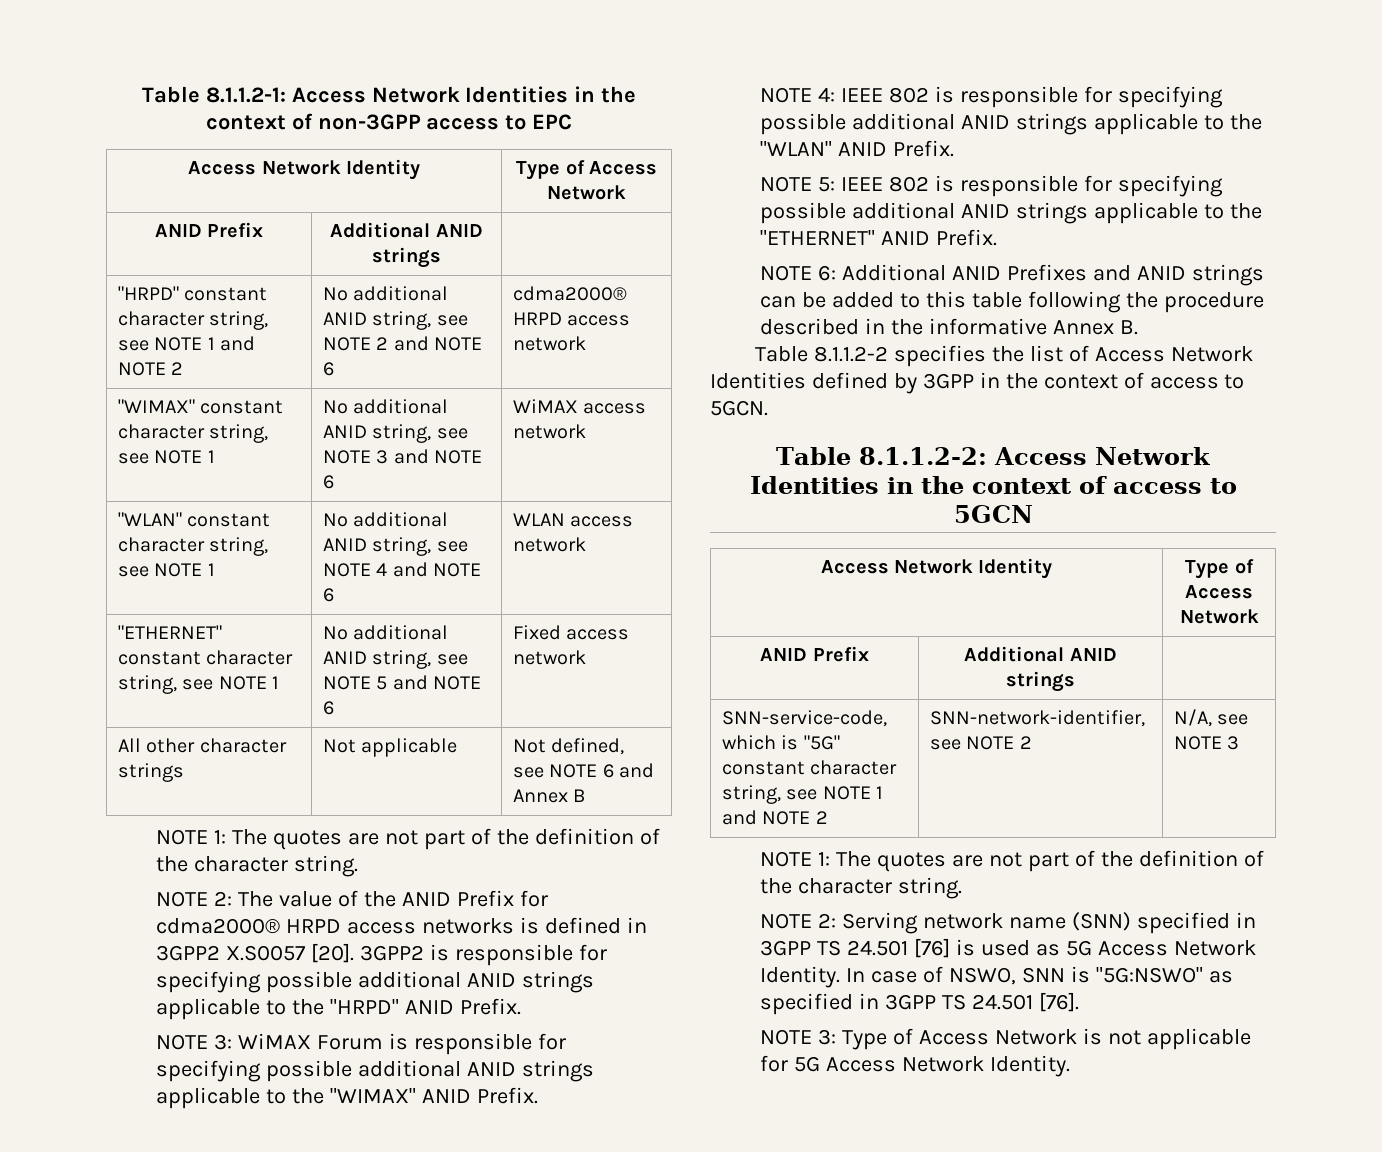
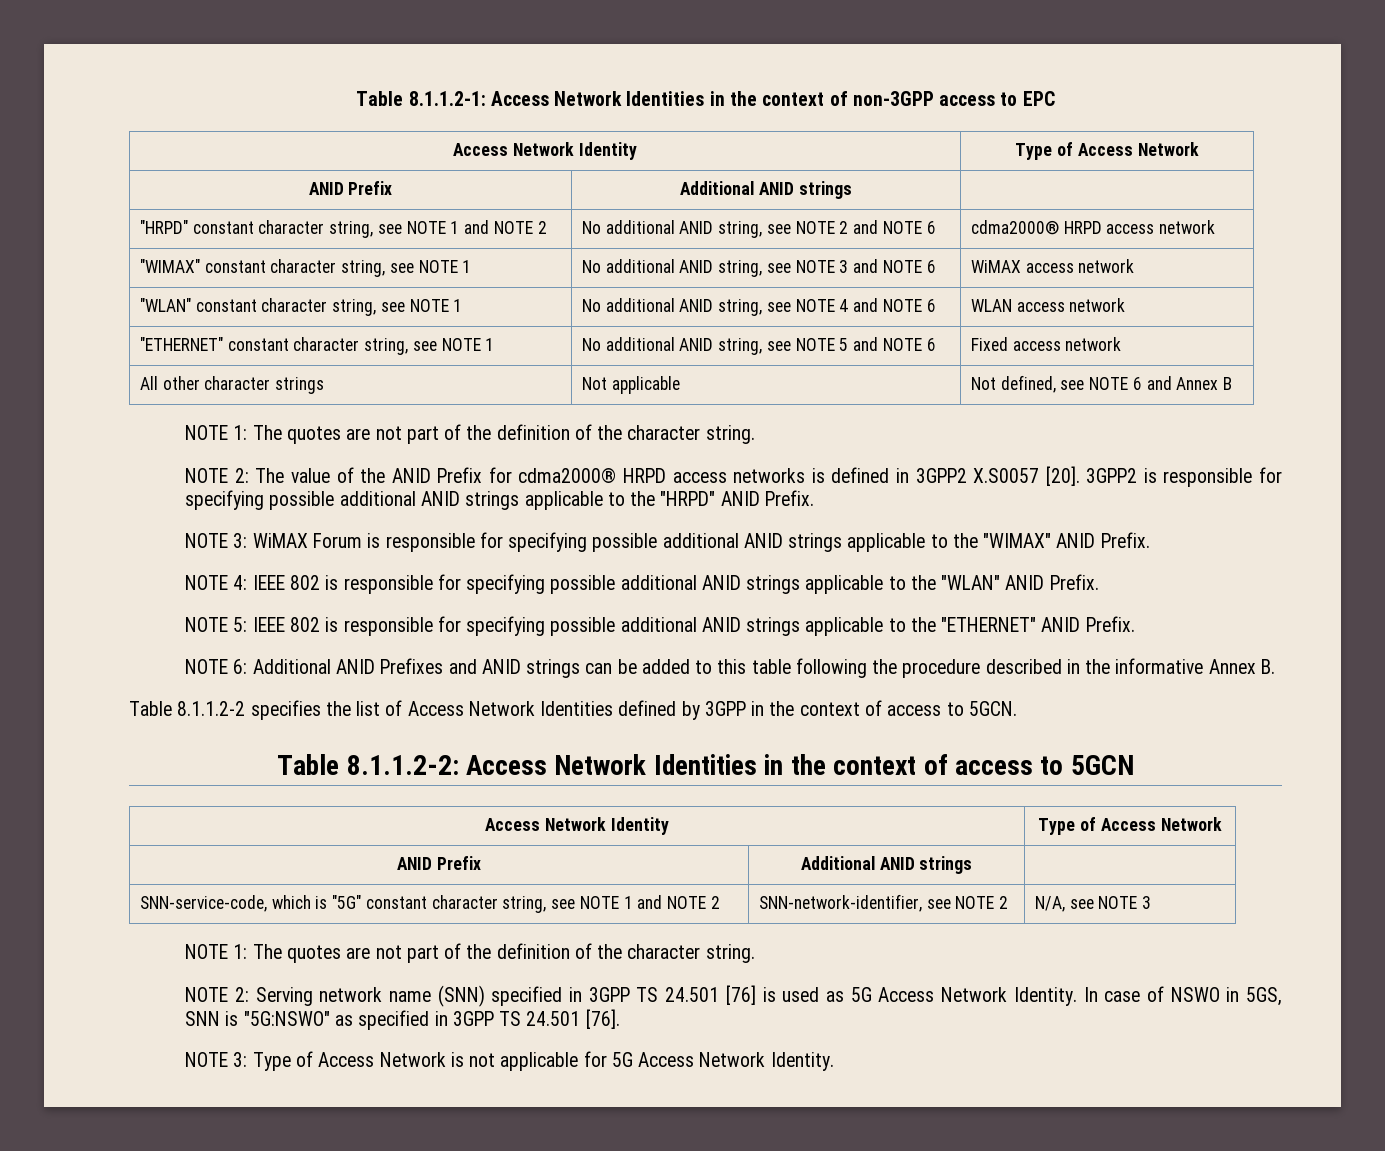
- In case of NSWO, SNN is "5G:NSWO" as specified in 3GPP TS 24.501 [76].
+ In case of NSWO in 5GS, SNN is "5G:NSWO" as specified in 3GPP TS 24.501 [76].

